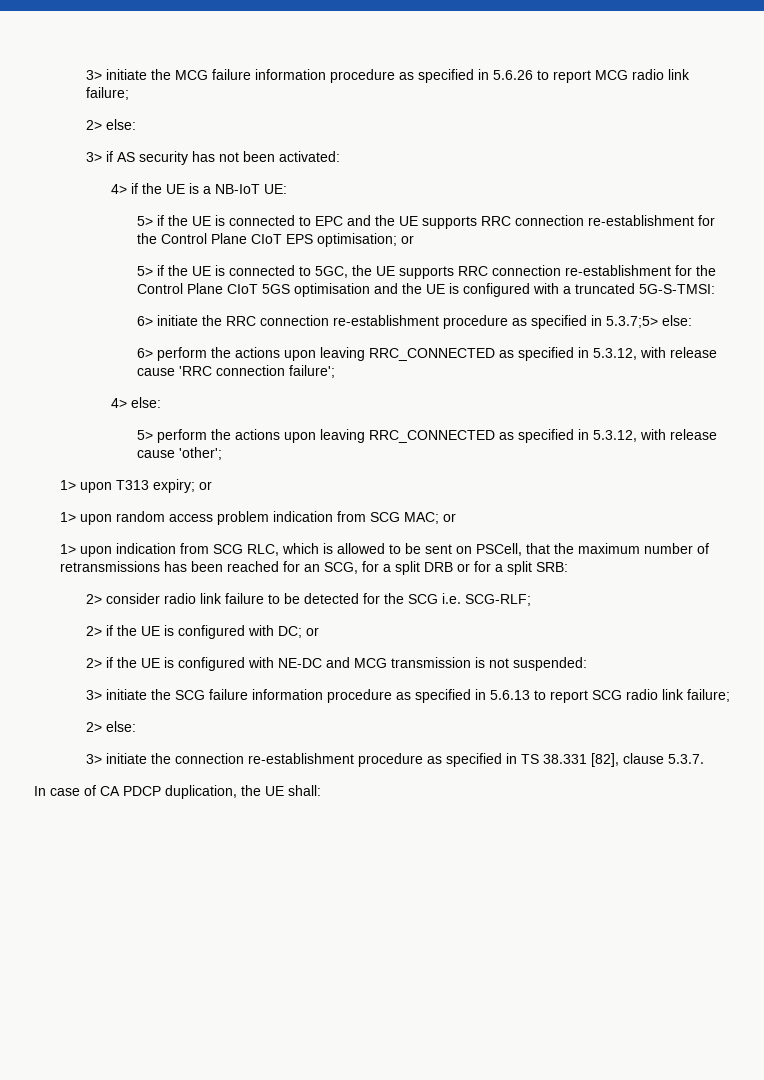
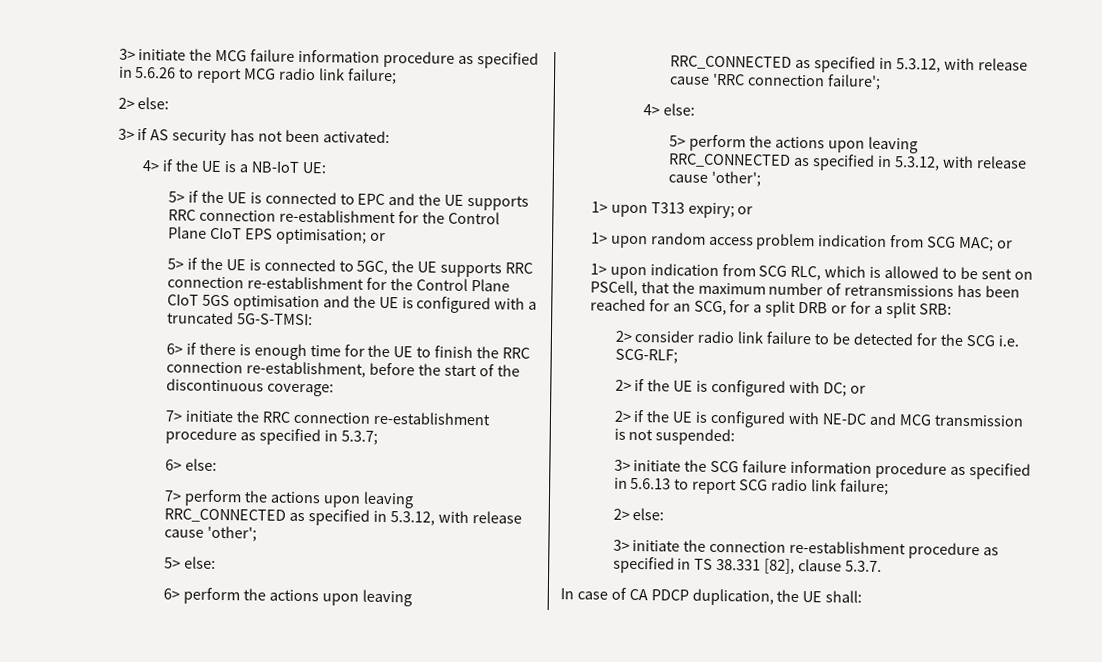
- 6> initiate the RRC connection re-establishment procedure as specified in 5.3.7;5> else:
+ 6> if there is enough time for the UE to finish the RRC connection re-establishment, before the start of the discontinuous coverage:
+ 7> initiate the RRC connection re-establishment procedure as specified in 5.3.7;
+ 6> else:
+ 7> perform the actions upon leaving RRC_CONNECTED as specified in 5.3.12, with release cause 'other';
+ 5> else:

